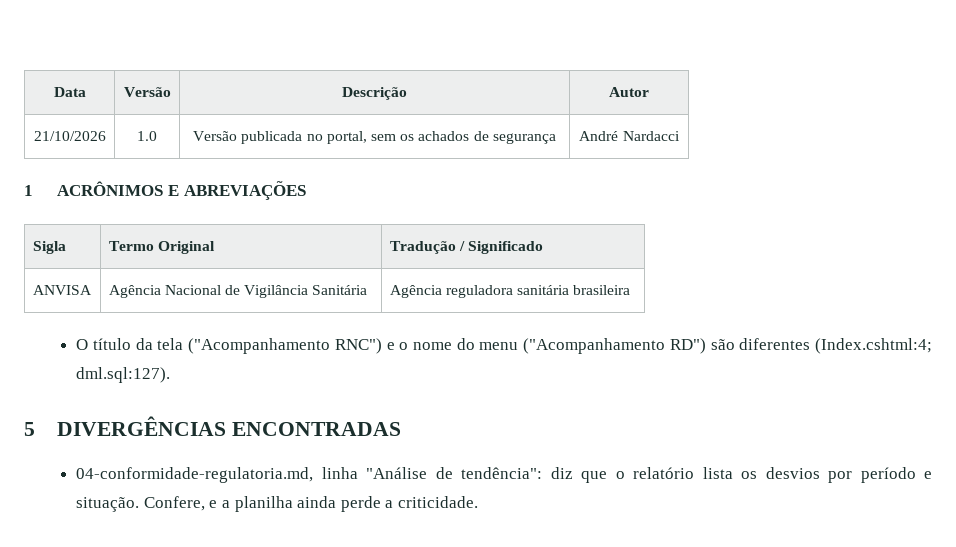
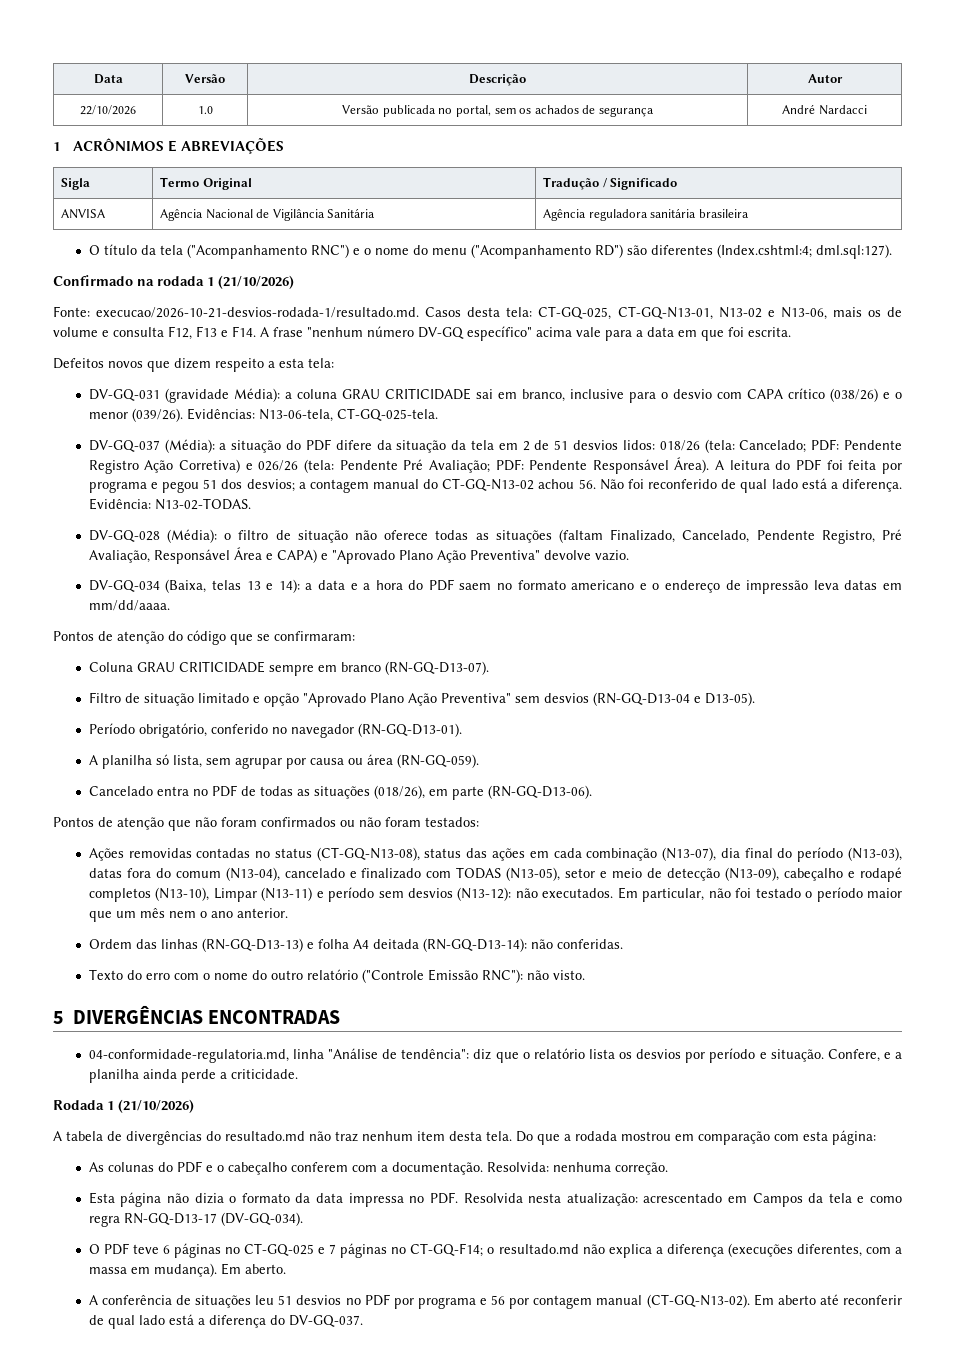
- 21/10/2026 | 1.0 | Versão publicada no portal, sem os achados de segurança | André Nardacci
+ 22/10/2026 | 1.0 | Versão publicada no portal, sem os achados de segurança | André Nardacci
+ Confirmado na rodada 1 (21/10/2026)
+ Fonte: execucao/2026-10-21-desvios-rodada-1/resultado.md. Casos desta tela: CT-GQ-025, CT-GQ-N13-01, N13-02 e N13-06, mais os de volume e consulta F12, F13 e F14. A frase "nenhum número DV-GQ específico" acima vale para a data em que foi escrita.
+ Defeitos novos que dizem respeito a esta tela:
+ DV-GQ-031 (gravidade Média): a coluna GRAU CRITICIDADE sai em branco, inclusive para o desvio com CAPA crítico (038/26) e o menor (039/26). Evidências: N13-06-tela, CT-GQ-025-tela.
+ DV-GQ-037 (Média): a situação do PDF difere da situação da tela em 2 de 51 desvios lidos: 018/26 (tela: Cancelado; PDF: Pendente Registro Ação Corretiva) e 026/26 (tela: Pendente Pré Avaliação; PDF: Pendente Responsável Área). A leitura do PDF foi feita por programa e pegou 51 dos desvios; a contagem manual do CT-GQ-N13-02 achou 56. Não foi reconferido de qual lado está a diferença. Evidência: N13-02-TODAS.
+ DV-GQ-028 (Média): o filtro de situação não oferece todas as situações (faltam Finalizado, Cancelado, Pendente Registro, Pré Avaliação, Responsável Área e CAPA) e "Aprovado Plano Ação Preventiva" devolve vazio.
+ DV-GQ-034 (Baixa, telas 13 e 14): a data e a hora do PDF saem no formato americano e o endereço de impressão leva datas em mm/dd/aaaa.
+ Pontos de atenção do código que se confirmaram:
+ Coluna GRAU CRITICIDADE sempre em branco (RN-GQ-D13-07).
+ Filtro de situação limitado e opção "Aprovado Plano Ação Preventiva" sem desvios (RN-GQ-D13-04 e D13-05).
+ Período obrigatório, conferido no navegador (RN-GQ-D13-01).
+ A planilha só lista, sem agrupar por causa ou área (RN-GQ-059).
+ Cancelado entra no PDF de todas as situações (018/26), em parte (RN-GQ-D13-06).
+ Pontos de atenção que não foram confirmados ou não foram testados:
+ Ações removidas contadas no status (CT-GQ-N13-08), status das ações em cada combinação (N13-07), dia final do período (N13-03), datas fora do comum (N13-04), cancelado e finalizado com TODAS (N13-05), setor e meio de detecção (N13-09), cabeçalho e rodapé completos (N13-10), Limpar (N13-11) e período sem desvios (N13-12): não executados. Em particular, não foi testado o período maior que um mês nem o ano anterior.
+ Ordem das linhas (RN-GQ-D13-13) e folha A4 deitada (RN-GQ-D13-14): não conferidas.
+ Texto do erro com o nome do outro relatório ("Controle Emissão RNC"): não visto.
+ Rodada 1 (21/10/2026)
+ A tabela de divergências do resultado.md não traz nenhum item desta tela. Do que a rodada mostrou em comparação com esta página:
+ As colunas do PDF e o cabeçalho conferem com a documentação. Resolvida: nenhuma correção.
+ Esta página não dizia o formato da data impressa no PDF. Resolvida nesta atualização: acrescentado em Campos da tela e como regra RN-GQ-D13-17 (DV-GQ-034).
+ O PDF teve 6 páginas no CT-GQ-025 e 7 páginas no CT-GQ-F14; o resultado.md não explica a diferença (execuções diferentes, com a massa em mudança). Em aberto.
+ A conferência de situações leu 51 desvios no PDF por programa e 56 por contagem manual (CT-GQ-N13-02). Em aberto até reconferir de qual lado está a diferença do DV-GQ-037.

